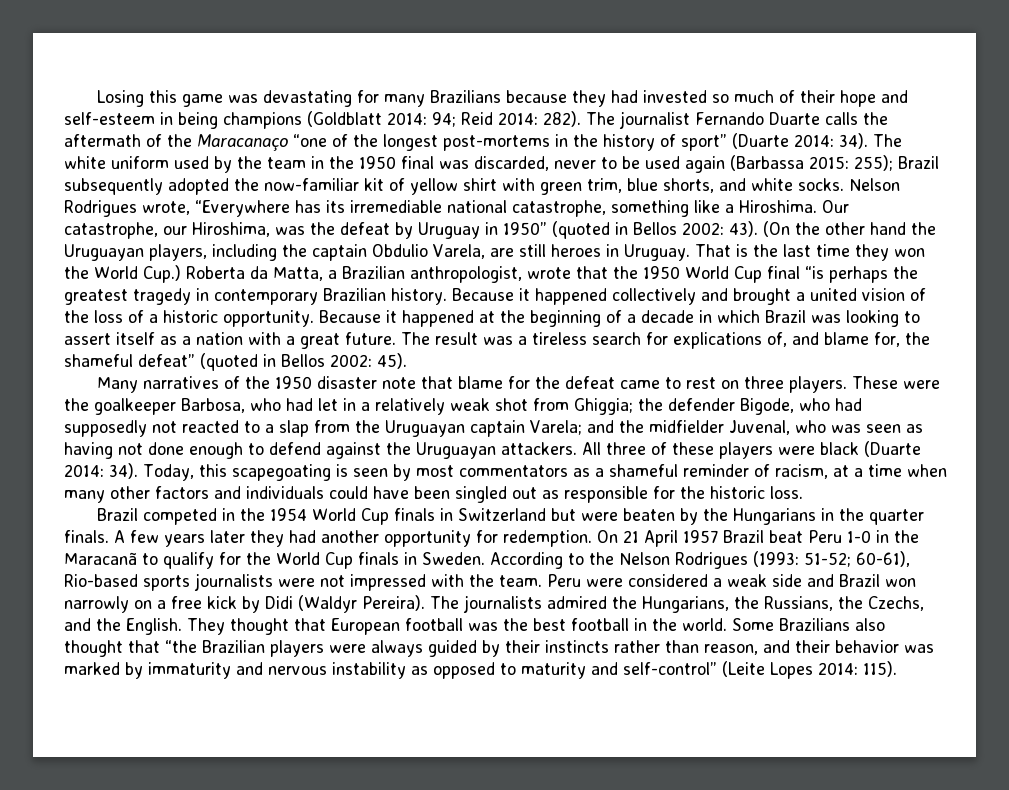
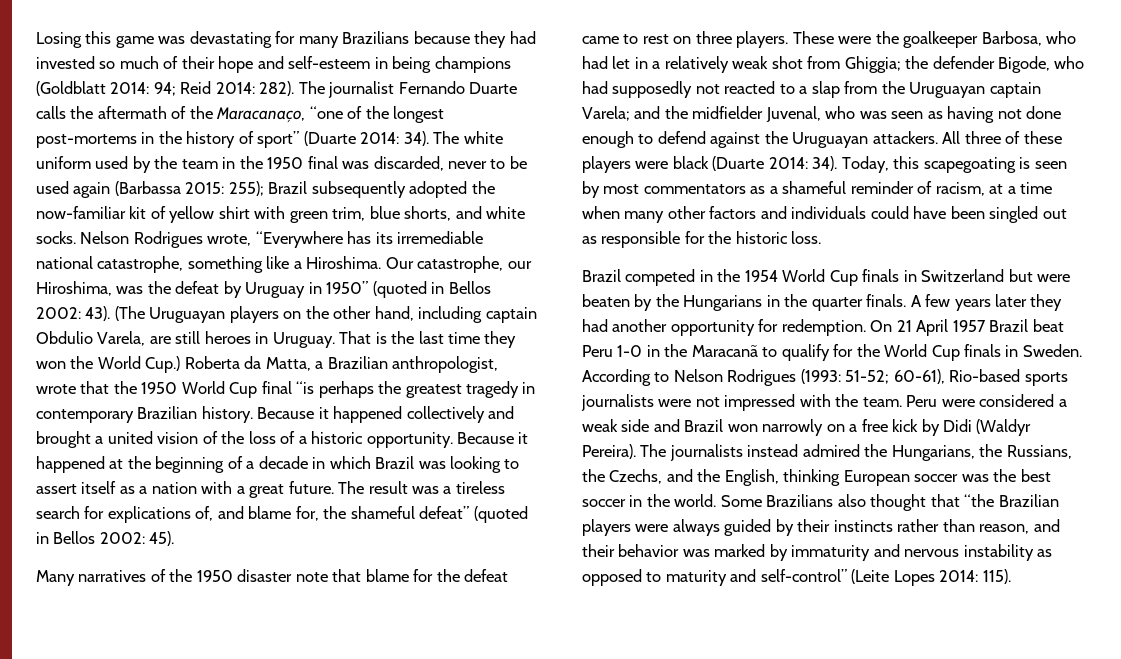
- The journalist Fernando Duarte calls the aftermath of the Maracanaço “one of the longest post-mortems in the history of sport” (Duarte 2014: 34).
+ The journalist Fernando Duarte calls the aftermath of the Maracanaço, “one of the longest post-mortems in the history of sport” (Duarte 2014: 34).
- (On the other hand the Uruguayan players, including the captain Obdulio Varela, are still heroes in Uruguay.
+ (The Uruguayan players on the other hand, including captain Obdulio Varela, are still heroes in Uruguay.
- According to the Nelson Rodrigues (1993: 51-52; 60-61), Rio-based sports journalists were not impressed with the team.
+ According to Nelson Rodrigues (1993: 51-52; 60-61), Rio-based sports journalists were not impressed with the team.
- The journalists admired the Hungarians, the Russians, the Czechs, and the English. They thought that European football was the best football in the world.
+ The journalists instead admired the Hungarians, the Russians, the Czechs, and the English, thinking European soccer was the best soccer in the world.

